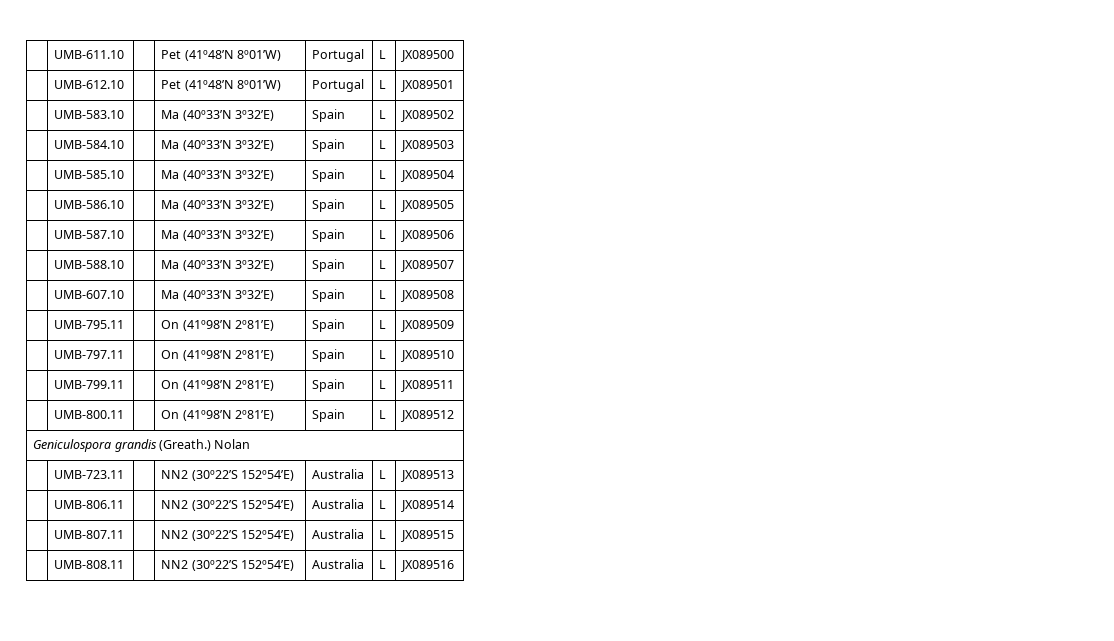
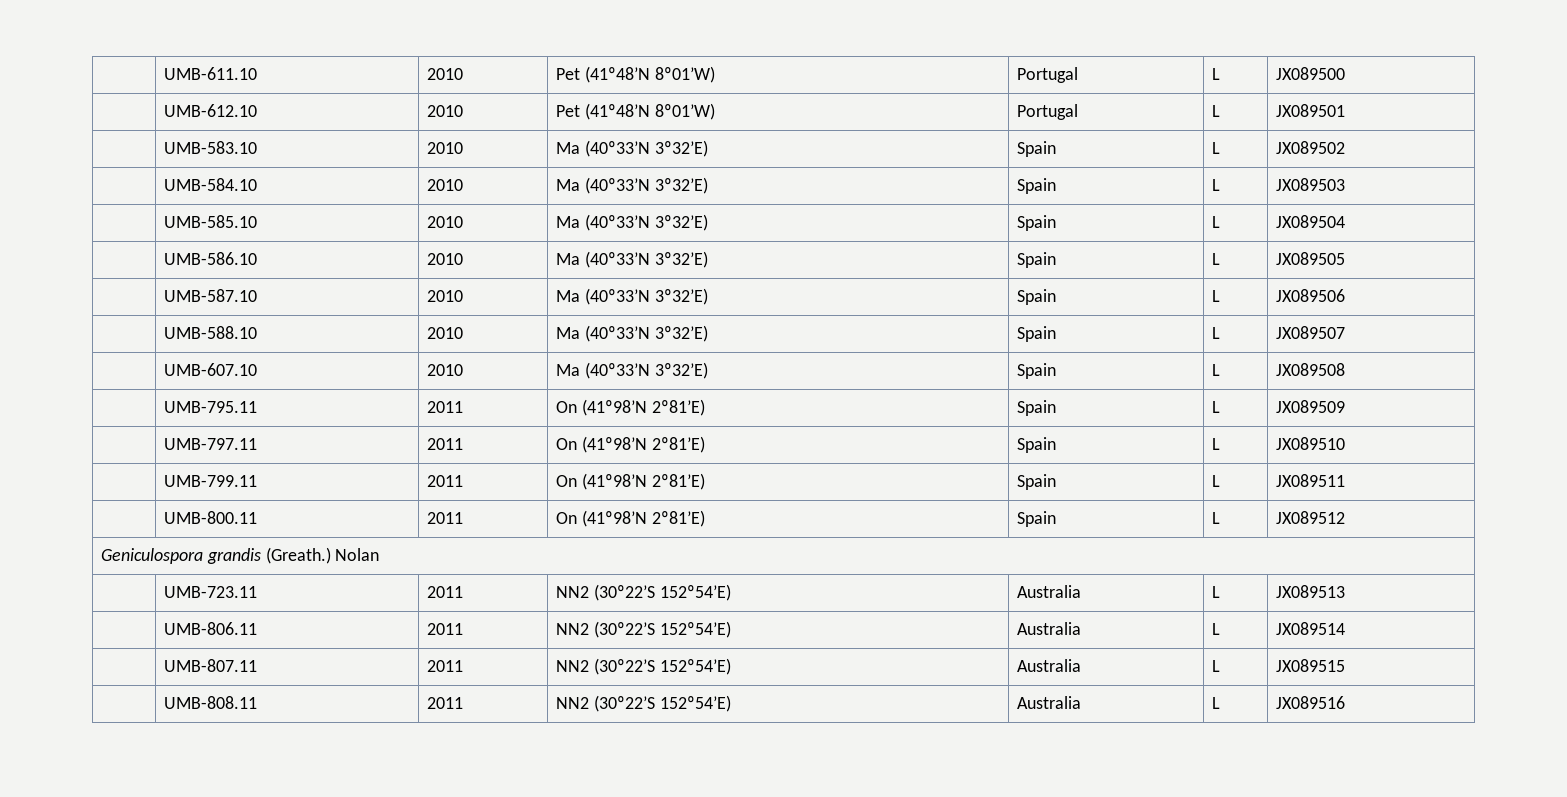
- | UMB-611.10 | | Pet (41º48’N 8º01’W) | Portugal | L | JX089500
+ | UMB-611.10 | 2010 | Pet (41º48’N 8º01’W) | Portugal | L | JX089500
- | UMB-612.10 | | Pet (41º48’N 8º01’W) | Portugal | L | JX089501
+ | UMB-612.10 | 2010 | Pet (41º48’N 8º01’W) | Portugal | L | JX089501
- | UMB-583.10 | | Ma (40º33’N 3º32’E) | Spain | L | JX089502
+ | UMB-583.10 | 2010 | Ma (40º33’N 3º32’E) | Spain | L | JX089502
- | UMB-584.10 | | Ma (40º33’N 3º32’E) | Spain | L | JX089503
+ | UMB-584.10 | 2010 | Ma (40º33’N 3º32’E) | Spain | L | JX089503
- | UMB-585.10 | | Ma (40º33’N 3º32’E) | Spain | L | JX089504
+ | UMB-585.10 | 2010 | Ma (40º33’N 3º32’E) | Spain | L | JX089504
- | UMB-586.10 | | Ma (40º33’N 3º32’E) | Spain | L | JX089505
+ | UMB-586.10 | 2010 | Ma (40º33’N 3º32’E) | Spain | L | JX089505
- | UMB-587.10 | | Ma (40º33’N 3º32’E) | Spain | L | JX089506
+ | UMB-587.10 | 2010 | Ma (40º33’N 3º32’E) | Spain | L | JX089506
- | UMB-588.10 | | Ma (40º33’N 3º32’E) | Spain | L | JX089507
+ | UMB-588.10 | 2010 | Ma (40º33’N 3º32’E) | Spain | L | JX089507
- | UMB-607.10 | | Ma (40º33’N 3º32’E) | Spain | L | JX089508
+ | UMB-607.10 | 2010 | Ma (40º33’N 3º32’E) | Spain | L | JX089508
- | UMB-795.11 | | On (41º98’N 2º81’E) | Spain | L | JX089509
+ | UMB-795.11 | 2011 | On (41º98’N 2º81’E) | Spain | L | JX089509
- | UMB-797.11 | | On (41º98’N 2º81’E) | Spain | L | JX089510
+ | UMB-797.11 | 2011 | On (41º98’N 2º81’E) | Spain | L | JX089510
- | UMB-799.11 | | On (41º98’N 2º81’E) | Spain | L | JX089511
+ | UMB-799.11 | 2011 | On (41º98’N 2º81’E) | Spain | L | JX089511
- | UMB-800.11 | | On (41º98’N 2º81’E) | Spain | L | JX089512
+ | UMB-800.11 | 2011 | On (41º98’N 2º81’E) | Spain | L | JX089512
- | UMB-723.11 | | NN2 (30º22’S 152º54’E) | Australia | L | JX089513
+ | UMB-723.11 | 2011 | NN2 (30º22’S 152º54’E) | Australia | L | JX089513
- | UMB-806.11 | | NN2 (30º22’S 152º54’E) | Australia | L | JX089514
+ | UMB-806.11 | 2011 | NN2 (30º22’S 152º54’E) | Australia | L | JX089514
- | UMB-807.11 | | NN2 (30º22’S 152º54’E) | Australia | L | JX089515
+ | UMB-807.11 | 2011 | NN2 (30º22’S 152º54’E) | Australia | L | JX089515
- | UMB-808.11 | | NN2 (30º22’S 152º54’E) | Australia | L | JX089516
+ | UMB-808.11 | 2011 | NN2 (30º22’S 152º54’E) | Australia | L | JX089516

